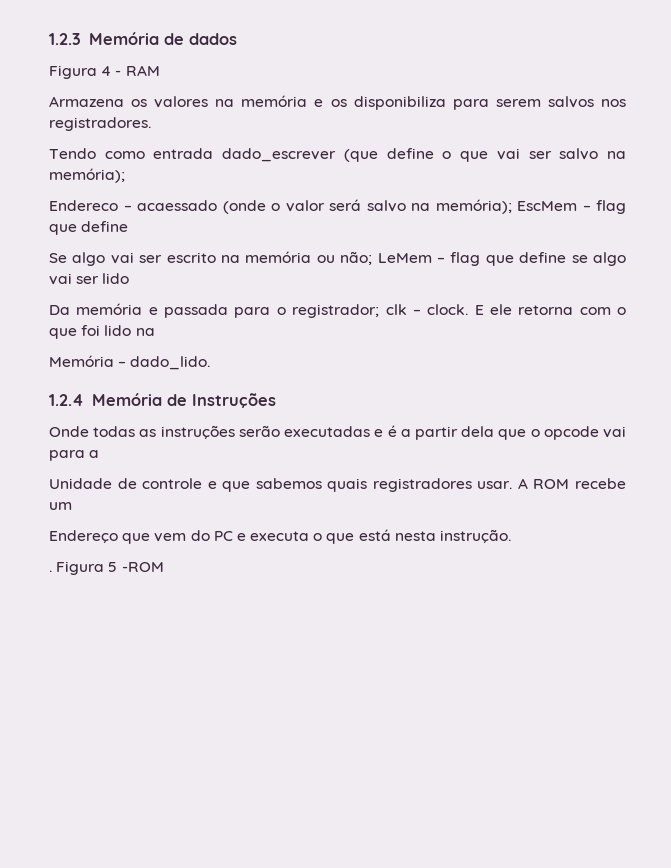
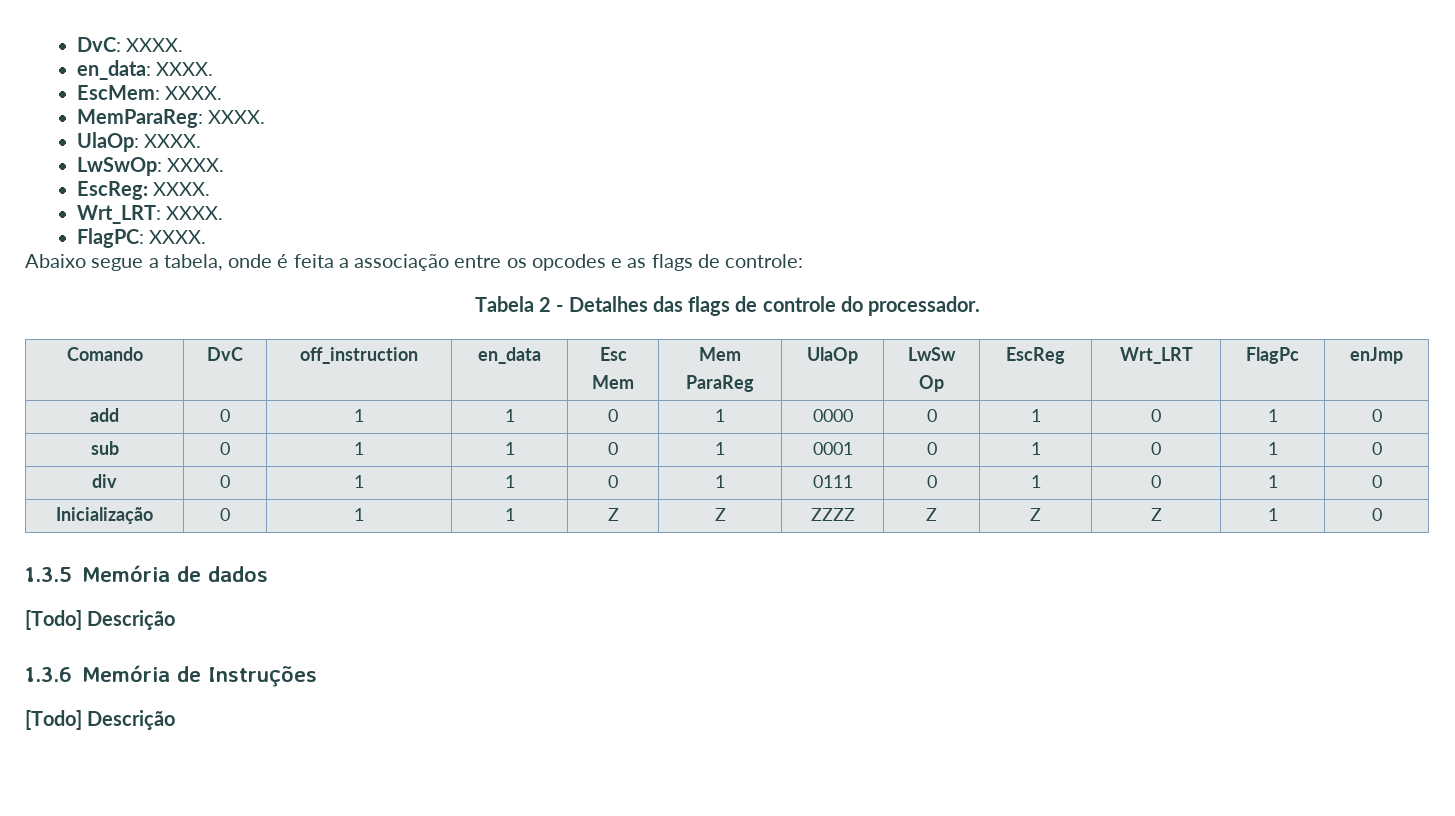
- 1.2.3 Memória de dados
- Figura 4 - RAM
- Armazena os valores na memória e os disponibiliza para serem salvos nos registradores.
- Tendo como entrada dado_escrever (que define o que vai ser salvo na memória);
- Endereco – acaessado (onde o valor será salvo na memória); EscMem – flag que define
- Se algo vai ser escrito na memória ou não; LeMem – flag que define se algo vai ser lido
- Da memória e passada para o registrador; clk – clock. E ele retorna com o que foi lido na
- Memória – dado_lido.
- 1.2.4 Memória de Instruções
- Onde todas as instruções serão executadas e é a partir dela que o opcode vai para a
- Unidade de controle e que sabemos quais registradores usar. A ROM recebe um
- Endereço que vem do PC e executa o que está nesta instrução.
- . Figura 5 -ROM
+ DvC: XXXX.
+ en_data: XXXX.
+ EscMem: XXXX.
+ MemParaReg: XXXX.
+ UlaOp: XXXX.
+ LwSwOp: XXXX.
+ EscReg: XXXX.
+ Wrt_LRT: XXXX.
+ FlagPC: XXXX.
+ Abaixo segue a tabela, onde é feita a associação entre os opcodes e as flags de controle:
+ Tabela 2 - Detalhes das flags de controle do processador.
+ Comando | DvC | off_instruction | en_data | Esc
+ Mem | Mem
+ ParaReg | UlaOp | LwSw
+ Op | EscReg | Wrt_LRT | FlagPc | enJmp
+ add | 0 | 1 | 1 | 0 | 1 | 0000 | 0 | 1 | 0 | 1 | 0
+ sub | 0 | 1 | 1 | 0 | 1 | 0001 | 0 | 1 | 0 | 1 | 0
+ div | 0 | 1 | 1 | 0 | 1 | 0111 | 0 | 1 | 0 | 1 | 0
+ Inicialização | 0 | 1 | 1 | Z | Z | ZZZZ | Z | Z | Z | 1 | 0
+ 1.3.5 Memória de dados
+ [Todo] Descrição
+ 1.3.6 Memória de Instruções
+ [Todo] Descrição

